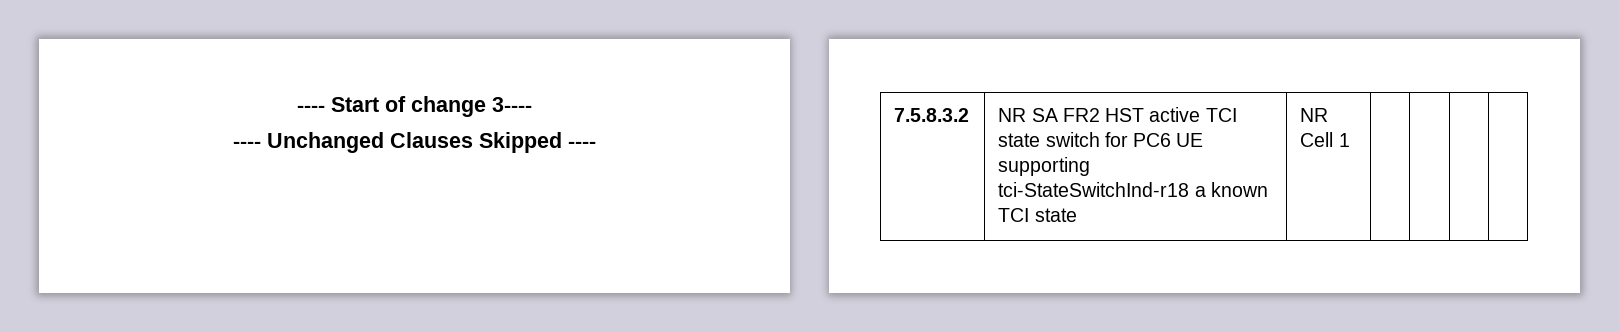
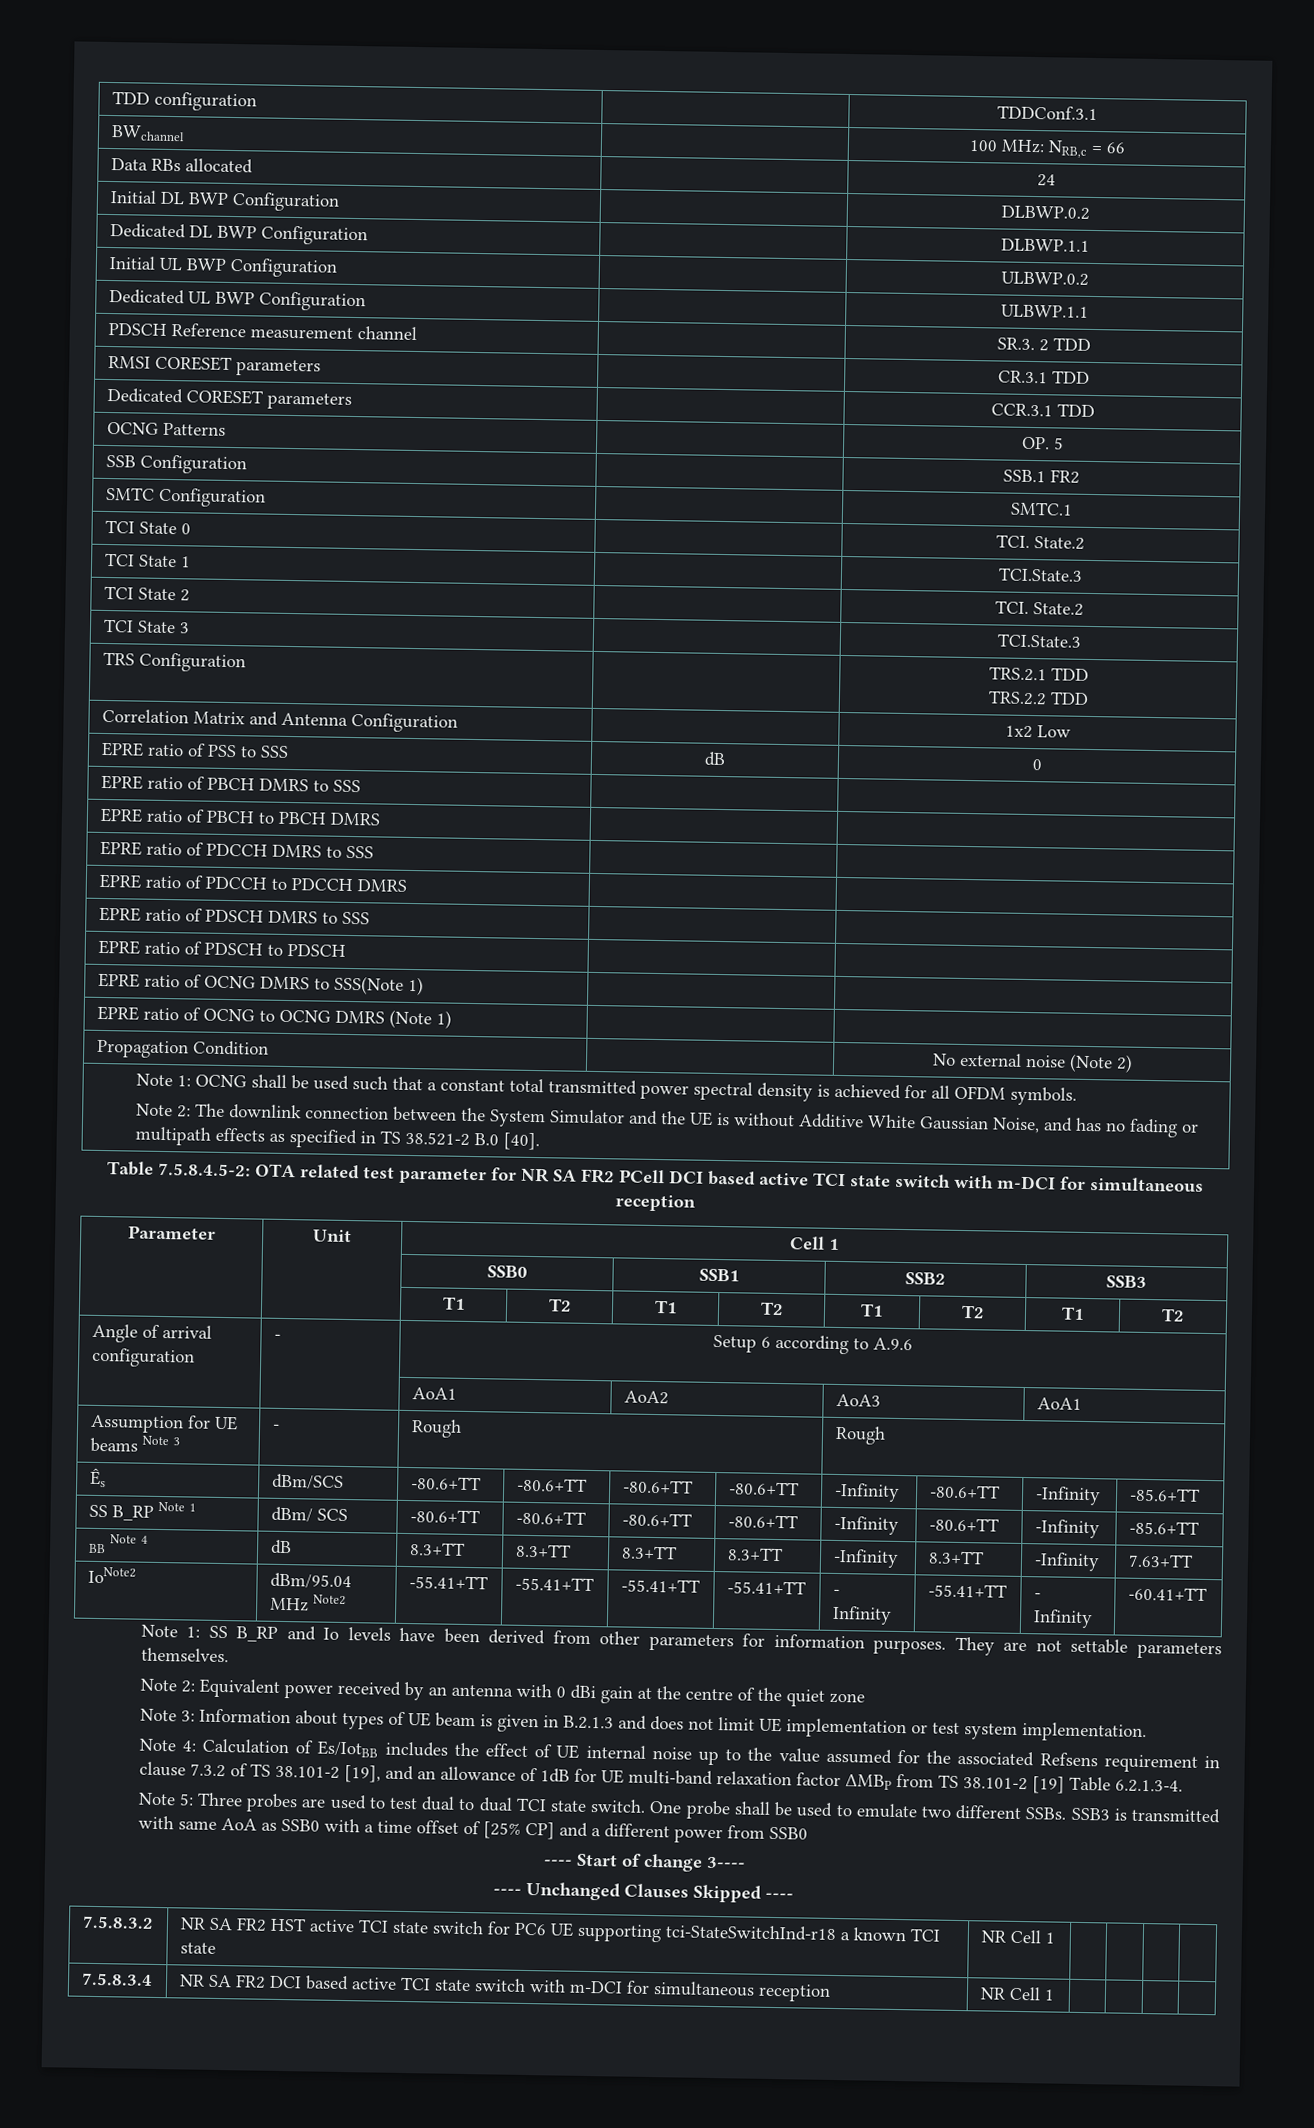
+ TDD configuration | | TDDConf.3.1
+ BWchannel | | 100 MHz: NRB,c = 66
+ Data RBs allocated | | 24
+ Initial DL BWP Configuration | | DLBWP.0.2
+ Dedicated DL BWP Configuration | | DLBWP.1.1
+ Initial UL BWP Configuration | | ULBWP.0.2
+ Dedicated UL BWP Configuration | | ULBWP.1.1
+ PDSCH Reference measurement channel | | SR.3. 2 TDD
+ RMSI CORESET parameters | | CR.3.1 TDD
+ Dedicated CORESET parameters | | CCR.3.1 TDD
+ OCNG Patterns | | OP. 5
+ SSB Configuration | | SSB.1 FR2
+ SMTC Configuration | | SMTC.1
+ TCI State 0 | | TCI. State.2
+ TCI State 1 | | TCI.State.3
+ TCI State 2 | | TCI. State.2
+ TCI State 3 | | TCI.State.3
+ TRS Configuration | | TRS.2.1 TDD
+ TRS.2.2 TDD
+ Correlation Matrix and Antenna Configuration | | 1x2 Low
+ EPRE ratio of PSS to SSS | dB | 0
+ EPRE ratio of PBCH DMRS to SSS | |
+ EPRE ratio of PBCH to PBCH DMRS | |
+ EPRE ratio of PDCCH DMRS to SSS | |
+ EPRE ratio of PDCCH to PDCCH DMRS | |
+ EPRE ratio of PDSCH DMRS to SSS | |
+ EPRE ratio of PDSCH to PDSCH | |
+ EPRE ratio of OCNG DMRS to SSS(Note 1) | |
+ EPRE ratio of OCNG to OCNG DMRS (Note 1) | |
+ Propagation Condition | | No external noise (Note 2)
+ Note 1: OCNG shall be used such that a constant total transmitted power spectral density is achieved for all OFDM symbols.
+ Note 2: The downlink connection between the System Simulator and the UE is without Additive White Gaussian Noise, and has no fading or multipath effects as specified in TS 38.521-2 B.0 [40].
+ Table 7.5.8.4.5-2: OTA related test parameter for NR SA FR2 PCell DCI based active TCI state switch with m-DCI for simultaneous reception
+ Parameter | Unit | Cell 1
+ | | SSB0 | SSB1 | SSB2 | SSB3
+ | | T1 | T2 | T1 | T2 | T1 | T2 | T1 | T2
+ Angle of arrival configuration | - | Setup 6 according to A.9.6
+ | | AoA1 | AoA2 | AoA3 | AoA1
+ Assumption for UE beams Note 3 | - | Rough | Rough
+ Ês | dBm/SCS | -80.6+TT | -80.6+TT | -80.6+TT | -80.6+TT | -Infinity | -80.6+TT | -Infinity | -85.6+TT
+ SS B_RP Note 1 | dBm/ SCS | -80.6+TT | -80.6+TT | -80.6+TT | -80.6+TT | -Infinity | -80.6+TT | -Infinity | -85.6+TT
+ BB Note 4 | dB | 8.3+TT | 8.3+TT | 8.3+TT | 8.3+TT | -Infinity | 8.3+TT | -Infinity | 7.63+TT
+ IoNote2 | dBm/95.04 MHz Note2 | -55.41+TT | -55.41+TT | -55.41+TT | -55.41+TT | - Infinity | -55.41+TT | - Infinity | -60.41+TT
+ Note 1: SS B_RP and Io levels have been derived from other parameters for information purposes. They are not settable parameters themselves.
+ Note 2: Equivalent power received by an antenna with 0 dBi gain at the centre of the quiet zone
+ Note 3: Information about types of UE beam is given in B.2.1.3 and does not limit UE implementation or test system implementation.
+ Note 4: Calculation of Es/IotBB includes the effect of UE internal noise up to the value assumed for the associated Refsens requirement in clause 7.3.2 of TS 38.101-2 [19], and an allowance of 1dB for UE multi-band relaxation factor ΔMBP from TS 38.101-2 [19] Table 6.2.1.3-4.
+ Note 5: Three probes are used to test dual to dual TCI state switch. One probe shall be used to emulate two different SSBs. SSB3 is transmitted with same AoA as SSB0 with a time offset of [25% CP] and a different power from SSB0
+ 7.5.8.3.4 | NR SA FR2 DCI based active TCI state switch with m-DCI for simultaneous reception | NR Cell 1 | | | |

